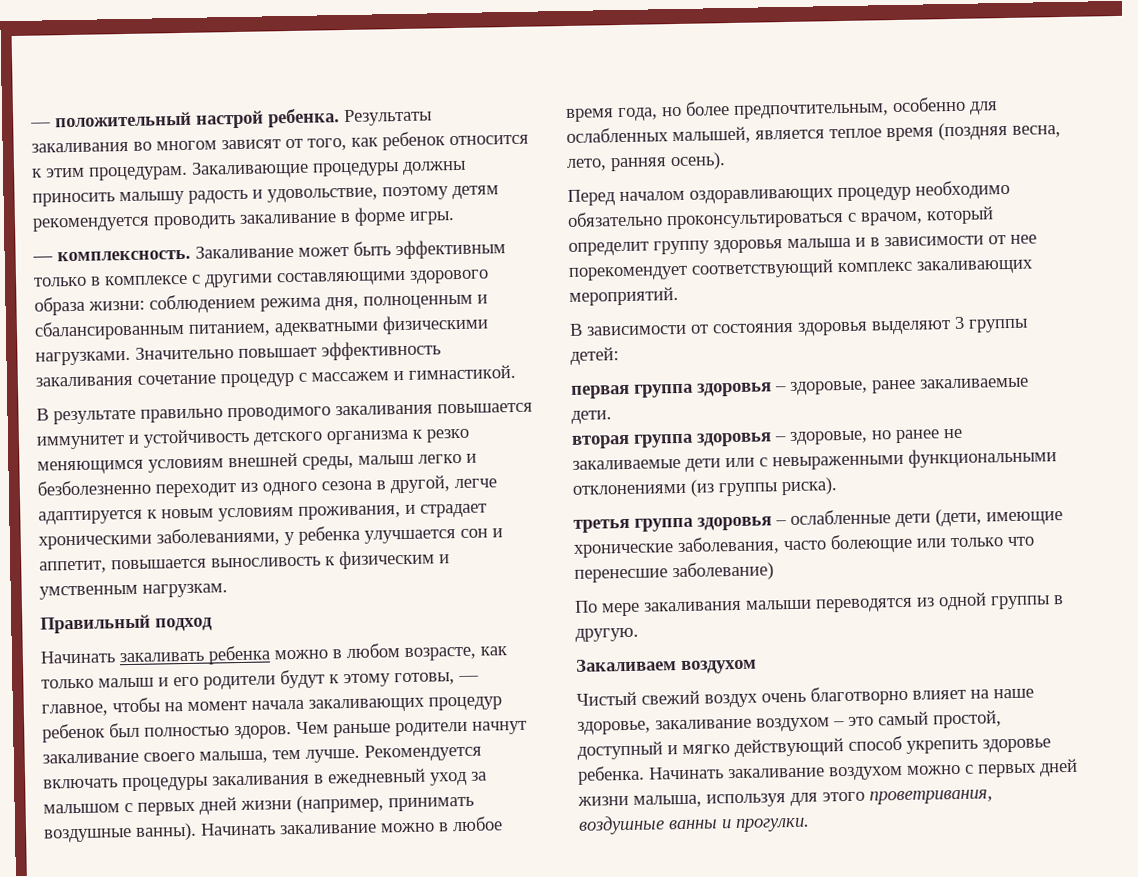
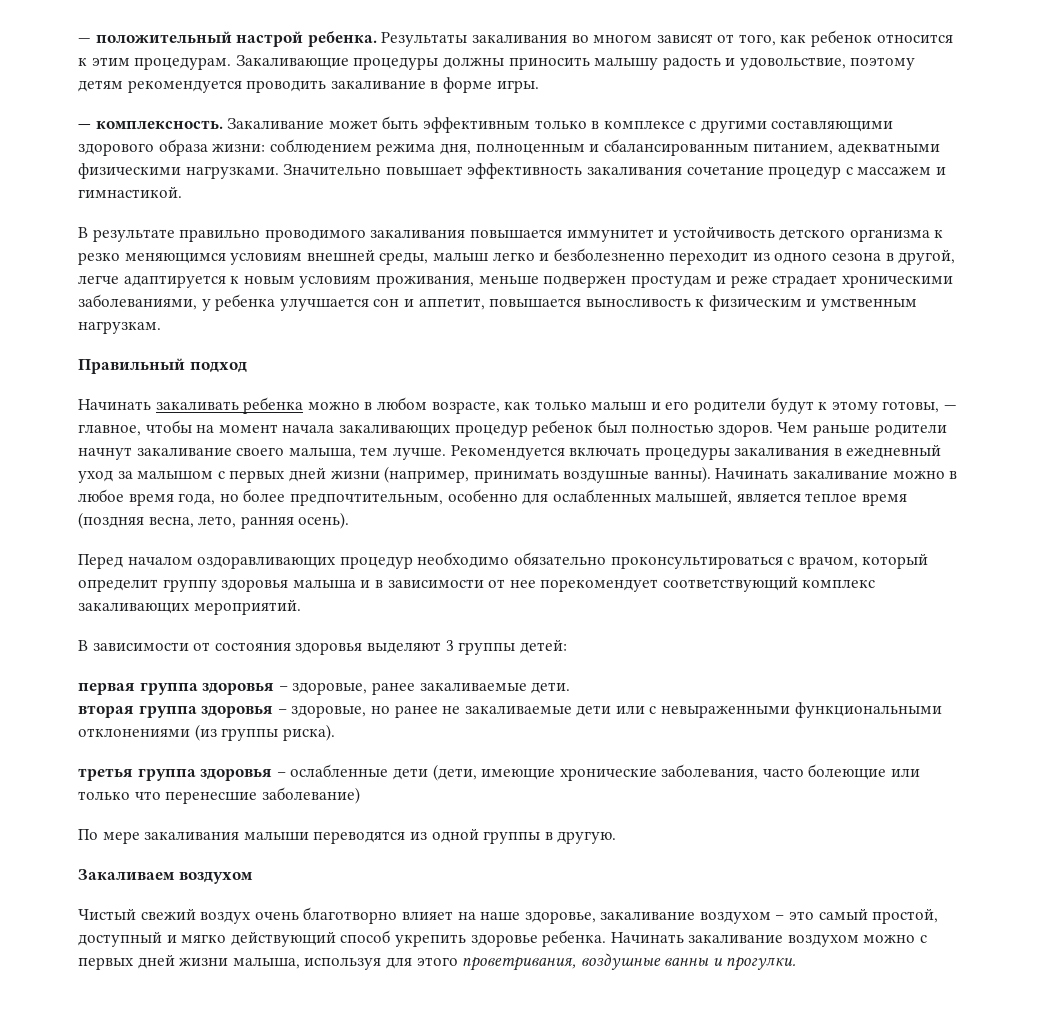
- В результате правильно проводимого закаливания повышается иммунитет и устойчивость детского организма к резко меняющимся условиям внешней среды, малыш легко и безболезненно переходит из одного сезона в другой, легче адаптируется к новым условиям проживания, и страдает хроническими заболеваниями, у ребенка улучшается сон и аппетит, повышается выносливость к физическим и умственным нагрузкам.
+ В результате правильно проводимого закаливания повышается иммунитет и устойчивость детского организма к резко меняющимся условиям внешней среды, малыш легко и безболезненно переходит из одного сезона в другой, легче адаптируется к новым условиям проживания, меньше подвержен простудам и реже страдает хроническими заболеваниями, у ребенка улучшается сон и аппетит, повышается выносливость к физическим и умственным нагрузкам.

